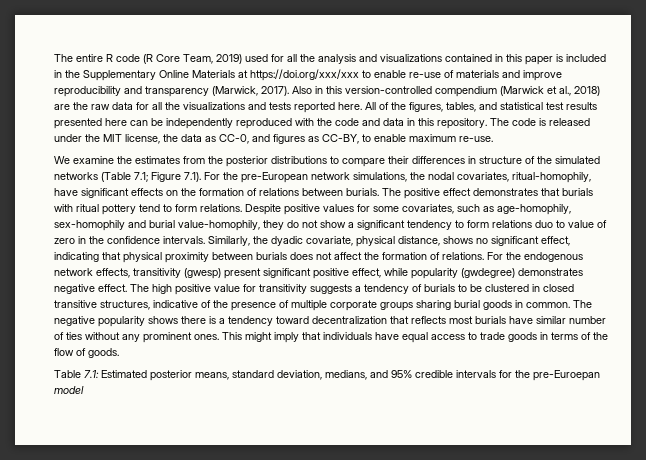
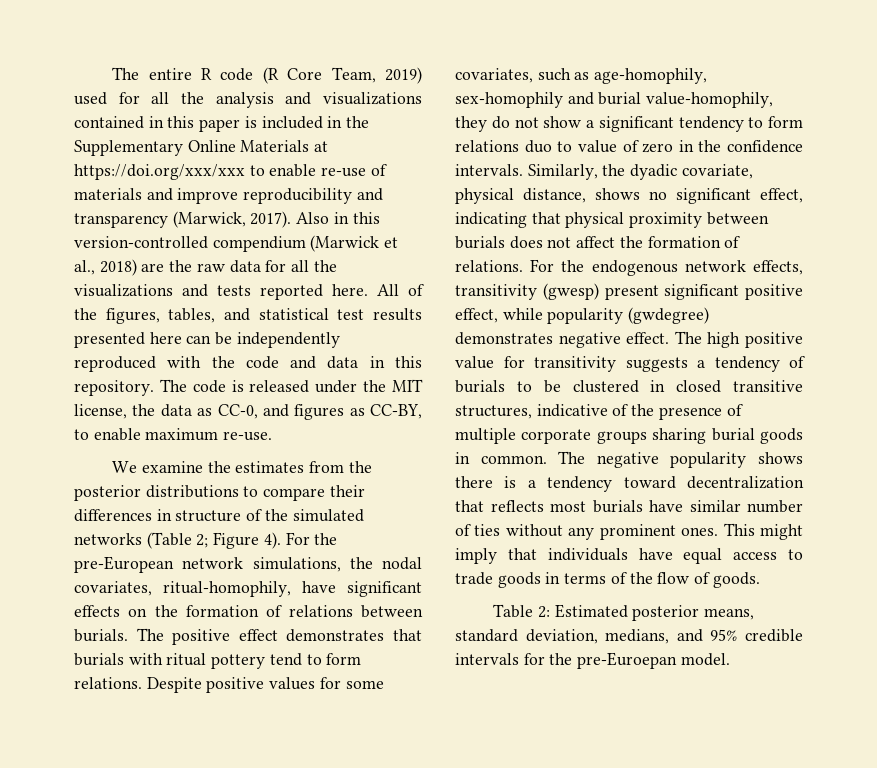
- We examine the estimates from the posterior distributions to compare their differences in structure of the simulated networks (Table 7.1; Figure 7.1). For the pre-European network simulations, the nodal covariates, ritual-homophily, have significant effects on the formation of relations between burials.
+ We examine the estimates from the posterior distributions to compare their differences in structure of the simulated networks (Table 2; Figure 4). For the pre-European network simulations, the nodal covariates, ritual-homophily, have significant effects on the formation of relations between burials.
- Table 7.1: Estimated posterior means, standard deviation, medians, and 95% credible intervals for the pre-Euroepan model
+ Table 2: Estimated posterior means, standard deviation, medians, and 95% credible intervals for the pre-Euroepan model.

